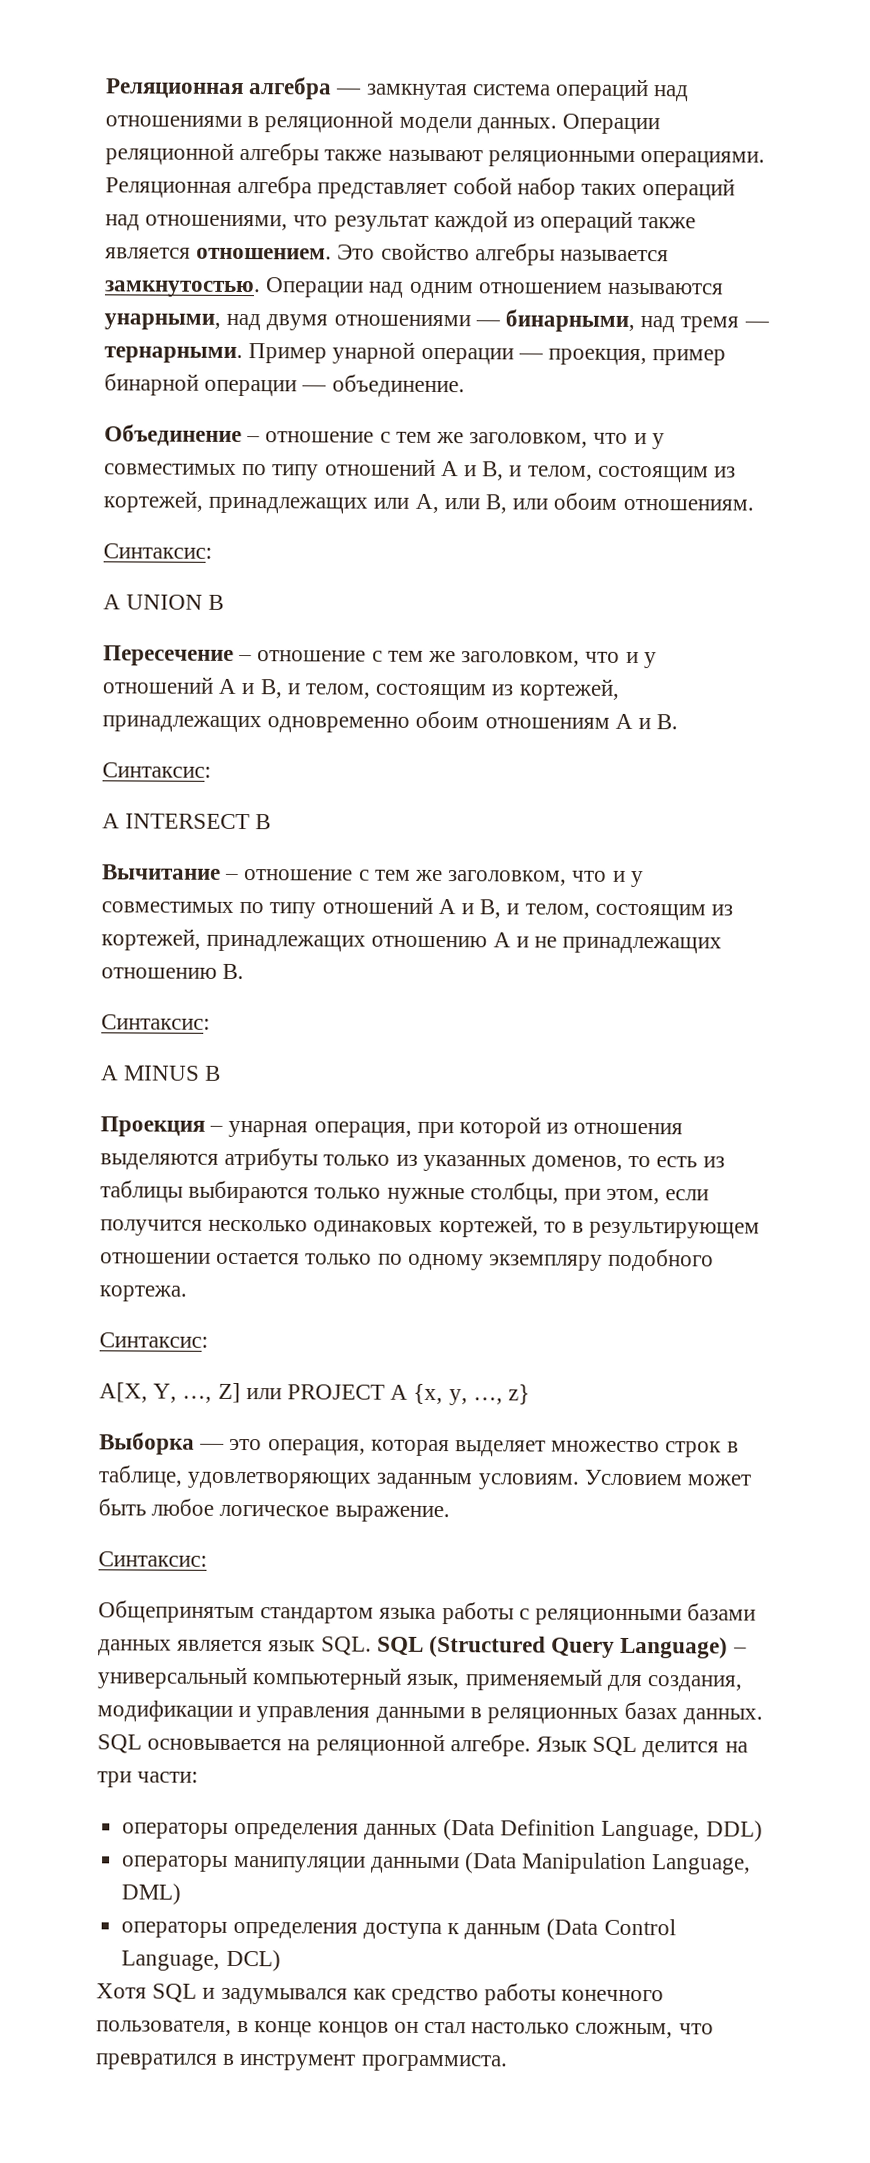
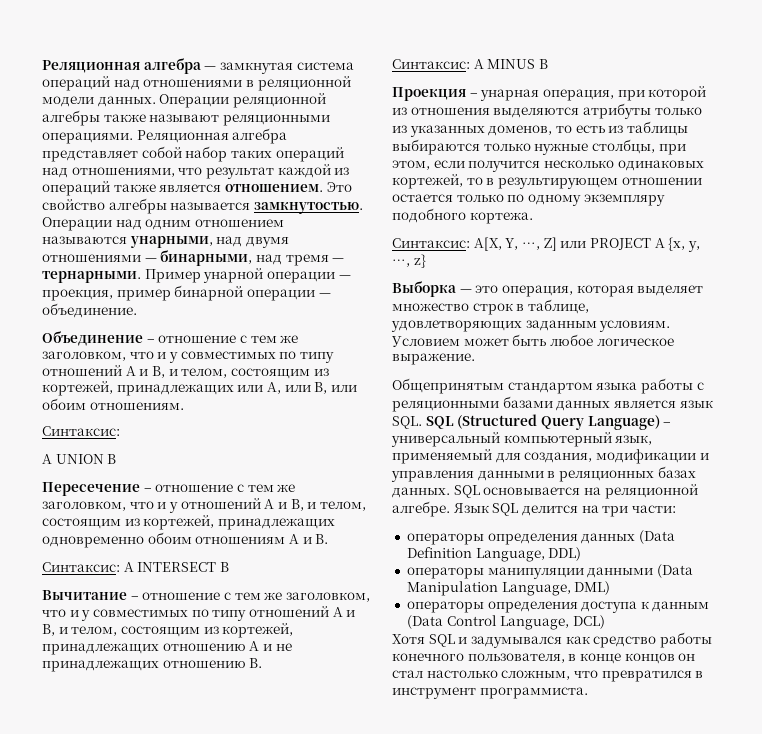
  Пересечение – отношение с тем же заголовком, что и у отношений A и B, и телом, состоящим из кортежей, принадлежащих одновременно обоим отношениям A и B.
- Синтаксис:
- A INTERSECT B
+ Синтаксис: A INTERSECT B
  Вычитание – отношение с тем же заголовком, что и у совместимых по типу отношений A и B, и телом, состоящим из кортежей, принадлежащих отношению A и не принадлежащих отношению B.
- Синтаксис:
- A MINUS B
+ Синтаксис: A MINUS B
  Проекция – унарная операция, при которой из отношения выделяются атрибуты только из указанных доменов, то есть из таблицы выбираются только нужные столбцы, при этом, если получится несколько одинаковых кортежей, то в результирующем отношении остается только по одному экземпляру подобного кортежа.
- Синтаксис:
- A[X, Y, …, Z] или PROJECT A {x, y, …, z}
+ Синтаксис: A[X, Y, …, Z] или PROJECT A {x, y, …, z}
  Условием может быть любое логическое выражение.
- Синтаксис:

